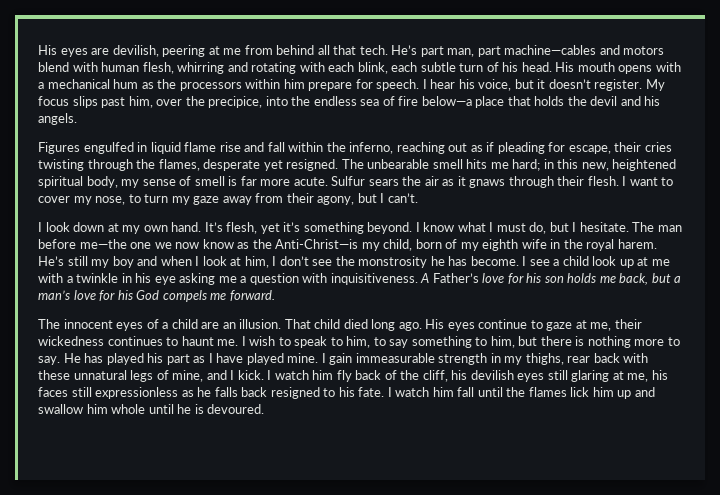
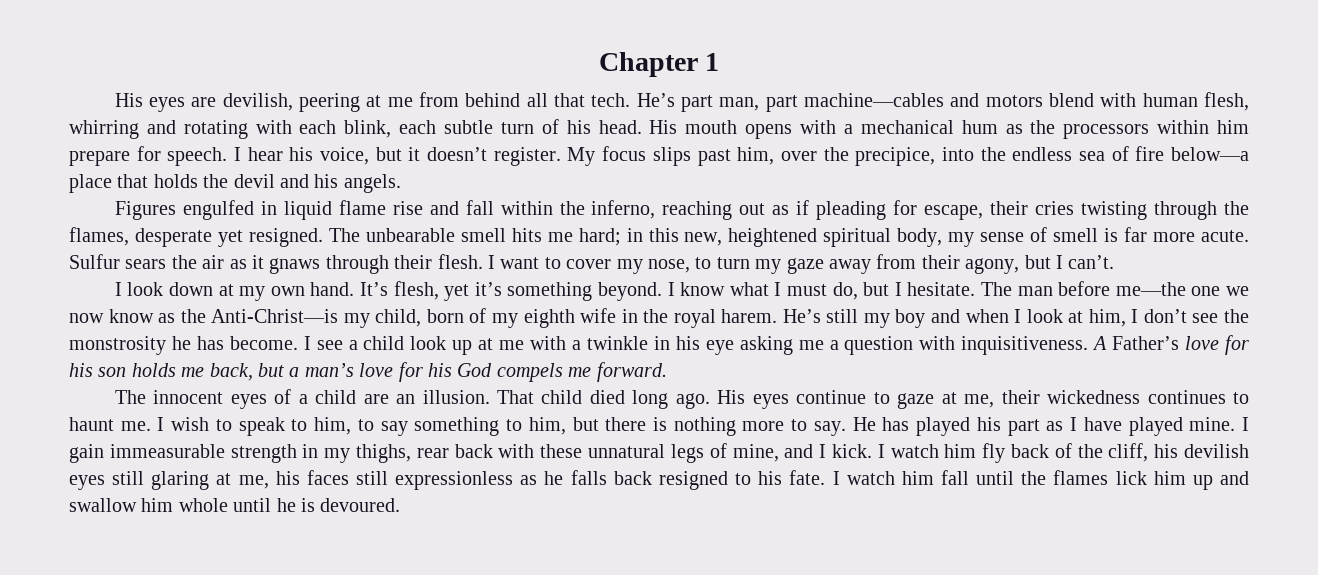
+ Chapter 1

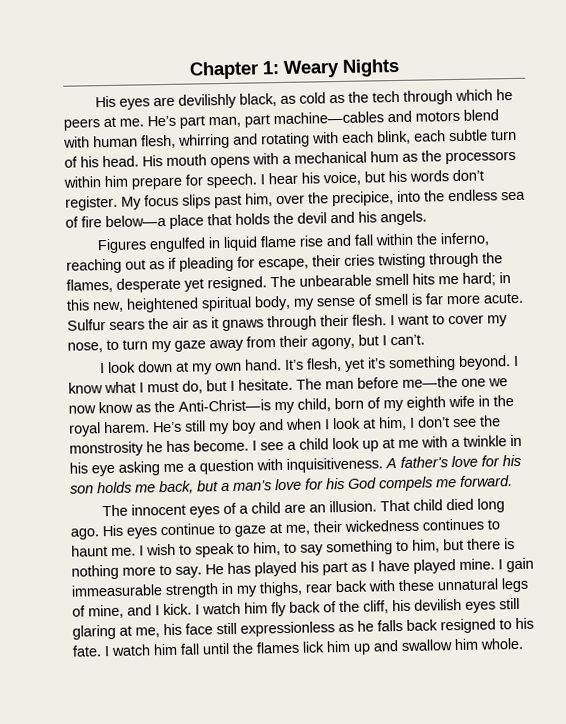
- Chapter 1
+ Chapter 1: Weary Nights
- His eyes are devilish, peering at me from behind all that tech.
+ His eyes are devilishly black, as cold as the tech through which he peers at me.
- I hear his voice, but it doesn’t register.
+ I hear his voice, but his words don’t register.
- A Father’s love for his son holds me back, but a man’s love for his God compels me forward.
+ A father’s love for his son holds me back, but a man’s love for his God compels me forward.
- I watch him fly back of the cliff, his devilish eyes still glaring at me, his faces still expressionless as he falls back resigned to his fate.
+ I watch him fly back of the cliff, his devilish eyes still glaring at me, his face still expressionless as he falls back resigned to his fate.
- I watch him fall until the flames lick him up and swallow him whole until he is devoured.
+ I watch him fall until the flames lick him up and swallow him whole.

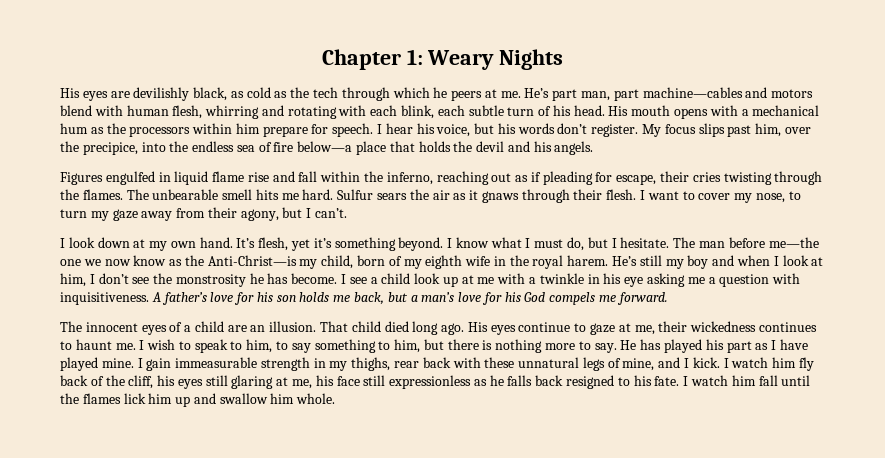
- Figures engulfed in liquid flame rise and fall within the inferno, reaching out as if pleading for escape, their cries twisting through the flames, desperate yet resigned.
+ Figures engulfed in liquid flame rise and fall within the inferno, reaching out as if pleading for escape, their cries twisting through the flames.
- The unbearable smell hits me hard; in this new, heightened spiritual body, my sense of smell is far more acute.
+ The unbearable smell hits me hard.
- I watch him fly back of the cliff, his devilish eyes still glaring at me, his face still expressionless as he falls back resigned to his fate.
+ I watch him fly back of the cliff, his eyes still glaring at me, his face still expressionless as he falls back resigned to his fate.

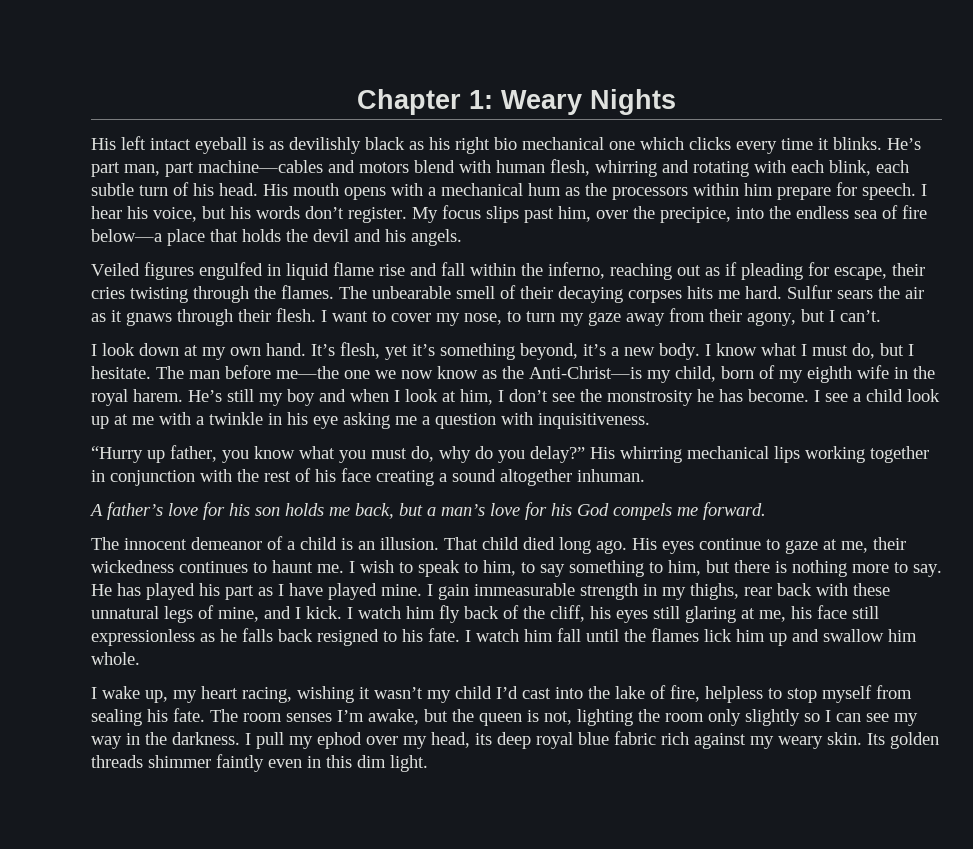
- His eyes are devilishly black, as cold as the tech through which he peers at me.
+ His left intact eyeball is as devilishly black as his right bio mechanical one which clicks every time it blinks.
- Figures engulfed in liquid flame rise and fall within the inferno, reaching out as if pleading for escape, their cries twisting through the flames.
+ Veiled figures engulfed in liquid flame rise and fall within the inferno, reaching out as if pleading for escape, their cries twisting through the flames.
- The unbearable smell hits me hard.
+ The unbearable smell of their decaying corpses hits me hard.
- It’s flesh, yet it’s something beyond.
+ It’s flesh, yet it’s something beyond, it’s a new body.
- I see a child look up at me with a twinkle in his eye asking me a question with inquisitiveness. A father’s love for his son holds me back, but a man’s love for his God compels me forward.
+ I see a child look up at me with a twinkle in his eye asking me a question with inquisitiveness.
+ “Hurry up father, you know what you must do, why do you delay?” His whirring mechanical lips working together in conjunction with the rest of his face creating a sound altogether inhuman.
+ A father’s love for his son holds me back, but a man’s love for his God compels me forward.
- The innocent eyes of a child are an illusion.
+ The innocent demeanor of a child is an illusion.
+ I wake up, my heart racing, wishing it wasn’t my child I’d cast into the lake of fire, helpless to stop myself from sealing his fate. The room senses I’m awake, but the queen is not, lighting the room only slightly so I can see my way in the darkness. I pull my ephod over my head, its deep royal blue fabric rich against my weary skin. Its golden threads shimmer faintly even in this dim light.

